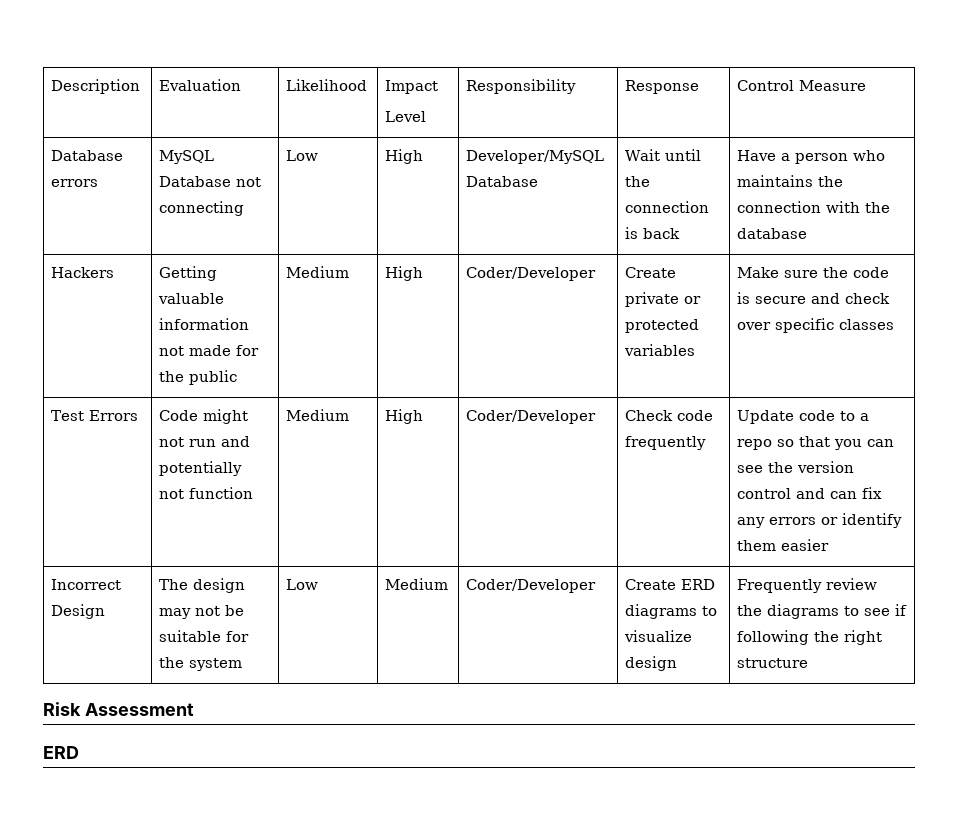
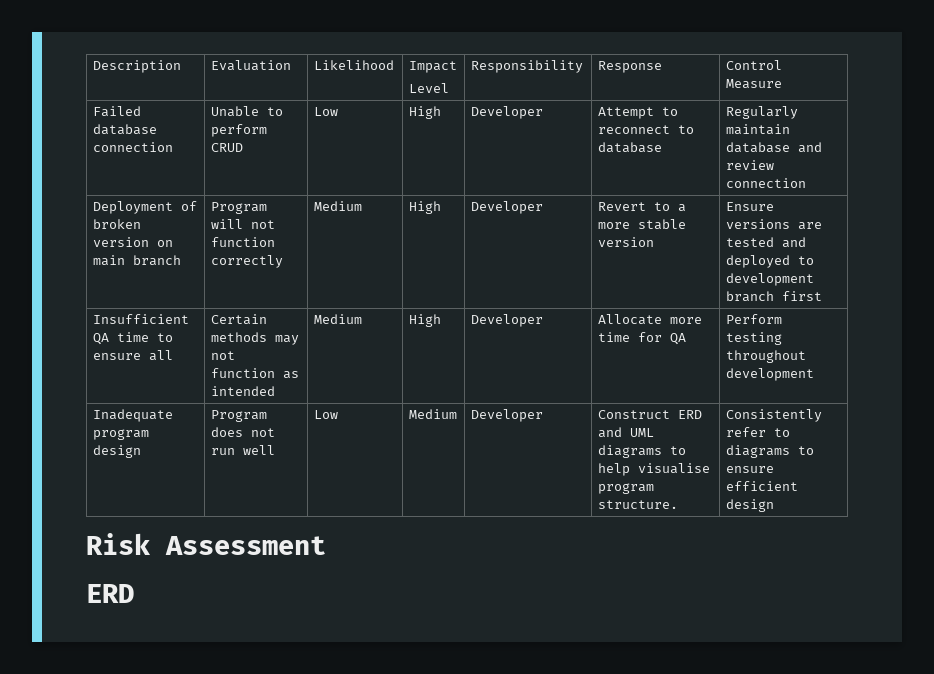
- Database errors | MySQL Database not connecting | Low | High | Developer/MySQL Database | Wait until the connection is back | Have a person who maintains the connection with the database
- Hackers | Getting valuable information not made for the public | Medium | High | Coder/Developer | Create private or protected variables | Make sure the code is secure and check over specific classes
- Test Errors | Code might not run and potentially not function | Medium | High | Coder/Developer | Check code frequently | Update code to a repo so that you can see the version control and can fix any errors or identify them easier
- Incorrect Design | The design may not be suitable for the system | Low | Medium | Coder/Developer | Create ERD diagrams to visualize design | Frequently review the diagrams to see if following the right structure
+ Failed database connection | Unable to perform CRUD | Low | High | Developer | Attempt to reconnect to database | Regularly maintain database and review connection
+ Deployment of broken version on main branch | Program will not function correctly | Medium | High | Developer | Revert to a more stable version | Ensure versions are tested and deployed to development branch first
+ Insufficient QA time to ensure all | Certain methods may not function as intended | Medium | High | Developer | Allocate more time for QA | Perform testing throughout development
+ Inadequate program design | Program does not run well | Low | Medium | Developer | Construct ERD and UML diagrams to help visualise program structure. | Consistently refer to diagrams to ensure efficient design

